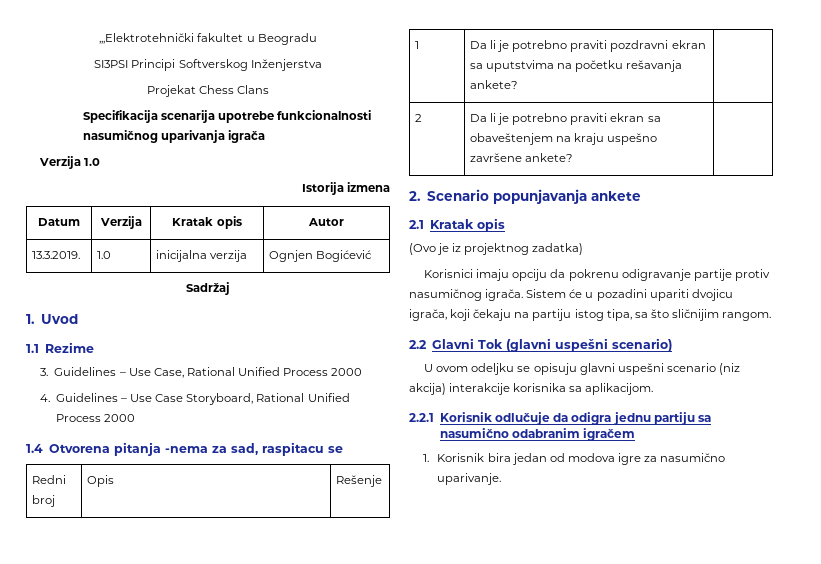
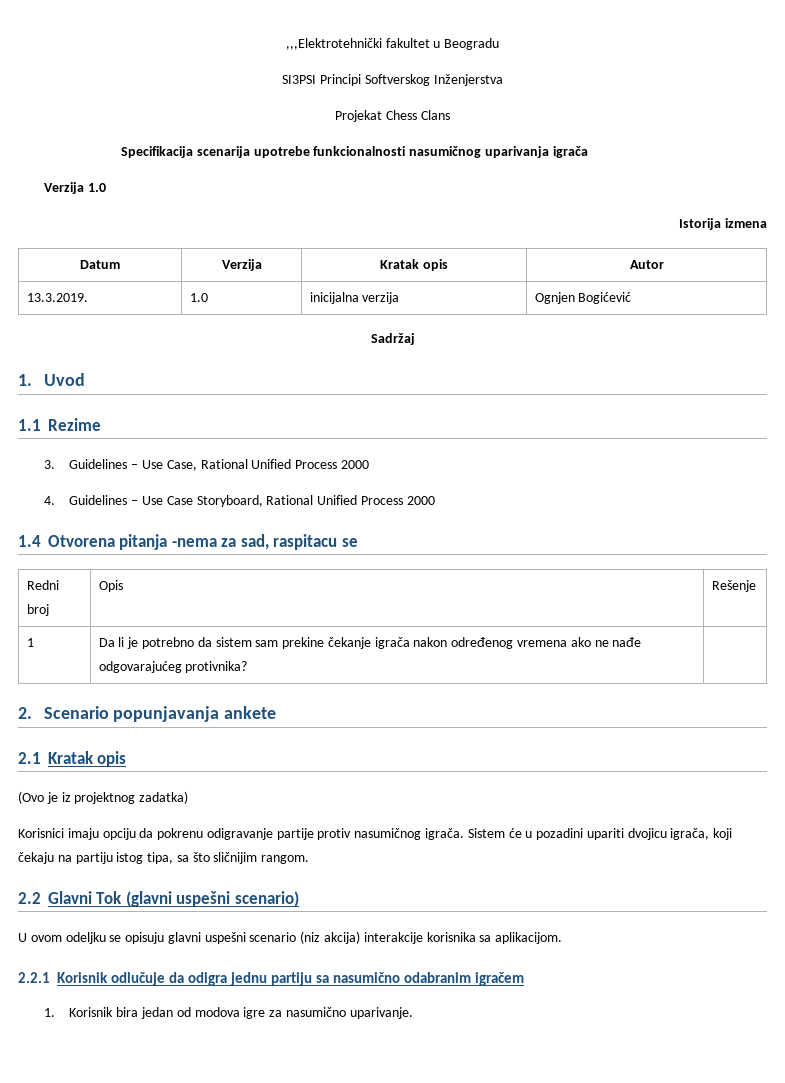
- 1 | Da li je potrebno praviti pozdravni ekran sa uputstvima na početku rešavanja ankete? |
- 2 | Da li je potrebno praviti ekran sa obaveštenjem na kraju uspešno završene ankete? |
+ 1 | Da li je potrebno da sistem sam prekine čekanje igrača nakon određenog vremena ako ne nađe odgovarajućeg protivnika? |

